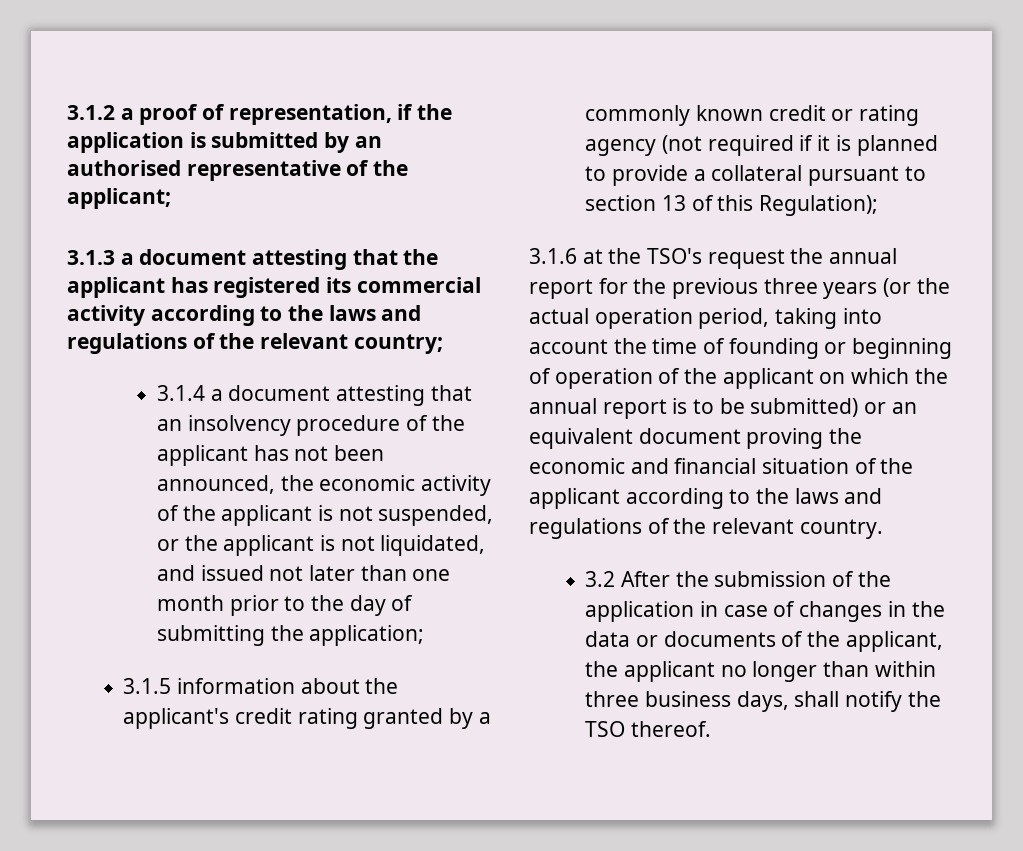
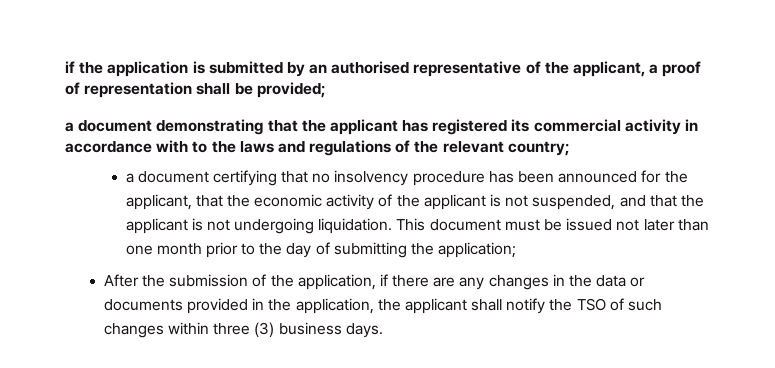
- 3.1.2 a proof of representation, if the application is submitted by an authorised representative of the applicant;
- 3.1.3 a document attesting that the applicant has registered its commercial activity according to the laws and regulations of the relevant country;
+ if the application is submitted by an authorised representative of the applicant, a proof of representation shall be provided;
+ a document demonstrating that the applicant has registered its commercial activity in accordance with to the laws and regulations of the relevant country;
- 3.1.4 a document attesting that an insolvency procedure of the applicant has not been announced, the economic activity of the applicant is not suspended, or the applicant is not liquidated, and issued not later than one month prior to the day of submitting the application;
+ a document certifying that no insolvency procedure has been announced for the applicant, that the economic activity of the applicant is not suspended, and that the applicant is not undergoing liquidation. This document must be issued not later than one month prior to the day of submitting the application;
- 3.1.5 information about the applicant's credit rating granted by a commonly known credit or rating agency (not required if it is planned to provide a collateral pursuant to section 13 of this Regulation);
- 3.1.6 at the TSO's request the annual report for the previous three years (or the actual operation period, taking into account the time of founding or beginning of operation of the applicant on which the annual report is to be submitted) or an equivalent document proving the economic and financial situation of the applicant according to the laws and regulations of the relevant country.
- 3.2 After the submission of the application in case of changes in the data or documents of the applicant, the applicant no longer than within three business days, shall notify the TSO thereof.
+ After the submission of the application, if there are any changes in the data or documents provided in the application, the applicant shall notify the TSO of such changes within three (3) business days.

